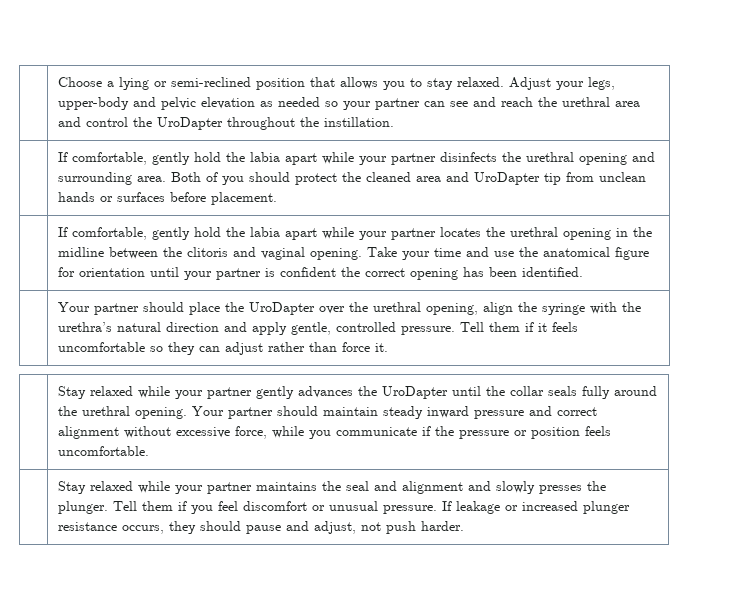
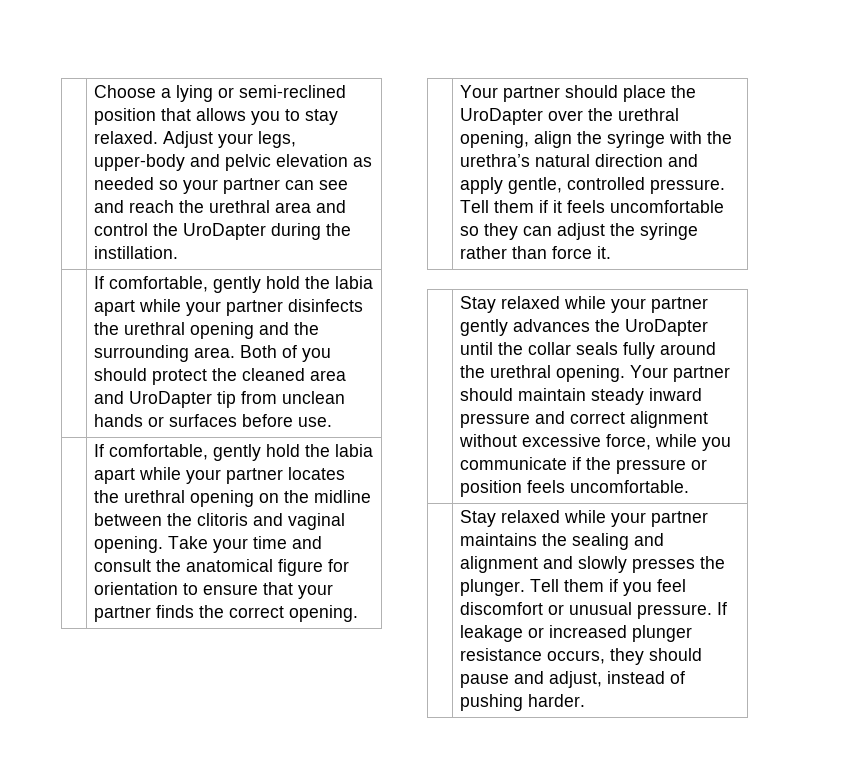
- | Choose a lying or semi-reclined position that allows you to stay relaxed. Adjust your legs, upper-body and pelvic elevation as needed so your partner can see and reach the urethral area and control the UroDapter throughout the instillation.
+ | Choose a lying or semi-reclined position that allows you to stay relaxed. Adjust your legs, upper-body and pelvic elevation as needed so your partner can see and reach the urethral area and control the UroDapter during the instillation.
- | If comfortable, gently hold the labia apart while your partner disinfects the urethral opening and surrounding area. Both of you should protect the cleaned area and UroDapter tip from unclean hands or surfaces before placement.
+ | If comfortable, gently hold the labia apart while your partner disinfects the urethral opening and the surrounding area. Both of you should protect the cleaned area and UroDapter tip from unclean hands or surfaces before use.
- If comfortable, gently hold the labia apart while your partner locates the urethral opening in the midline between the clitoris and vaginal opening.
+ If comfortable, gently hold the labia apart while your partner locates the urethral opening on the midline between the clitoris and vaginal opening.
- Take your time and use the anatomical figure for orientation until your partner is confident the correct opening has been identified.
+ Take your time and consult the anatomical figure for orientation to ensure that your partner finds the correct opening.
- | Your partner should place the UroDapter over the urethral opening, align the syringe with the urethra’s natural direction and apply gentle, controlled pressure. Tell them if it feels uncomfortable so they can adjust rather than force it.
+ | Your partner should place the UroDapter over the urethral opening, align the syringe with the urethra’s natural direction and apply gentle, controlled pressure. Tell them if it feels uncomfortable so they can adjust the syringe rather than force it.
- | Stay relaxed while your partner maintains the seal and alignment and slowly presses the plunger. Tell them if you feel discomfort or unusual pressure. If leakage or increased plunger resistance occurs, they should pause and adjust, not push harder.
+ | Stay relaxed while your partner maintains the sealing and alignment and slowly presses the plunger. Tell them if you feel discomfort or unusual pressure. If leakage or increased plunger resistance occurs, they should pause and adjust, instead of pushing harder.

